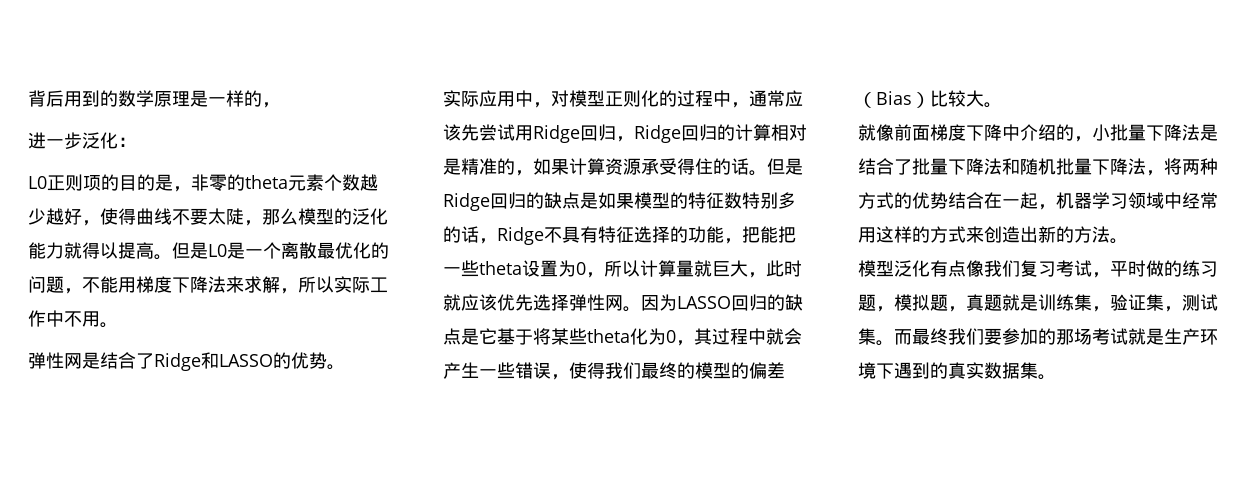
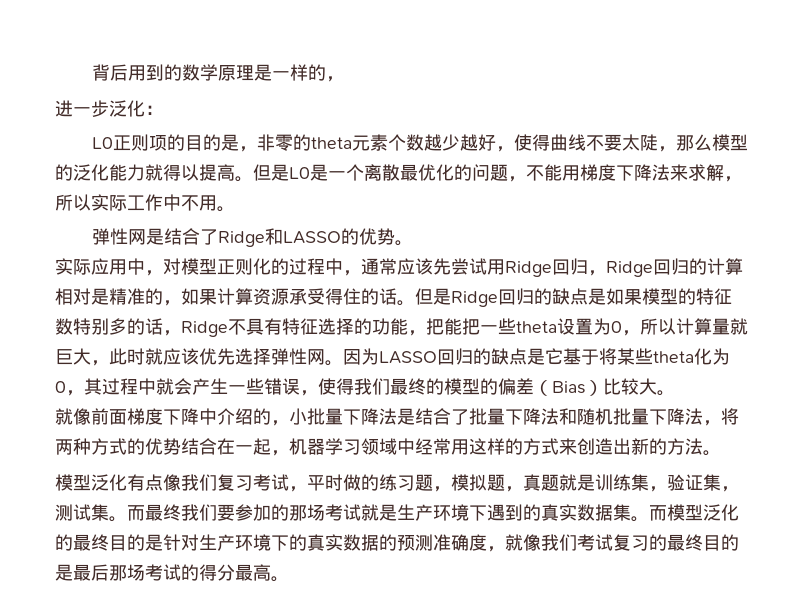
+ 而模型泛化的最终目的是针对生产环境下的真实数据的预测准确度，就像我们考试复习的最终目的是最后那场考试的得分最高。

